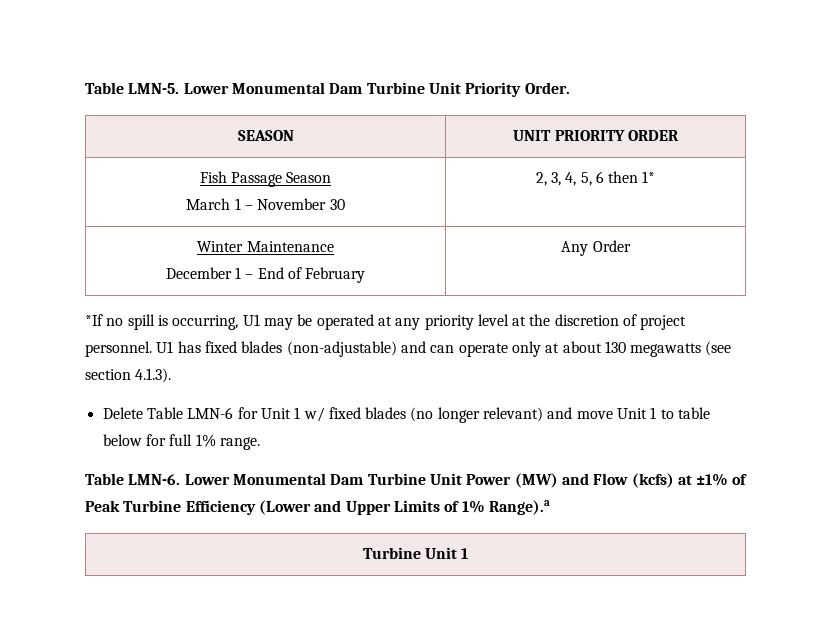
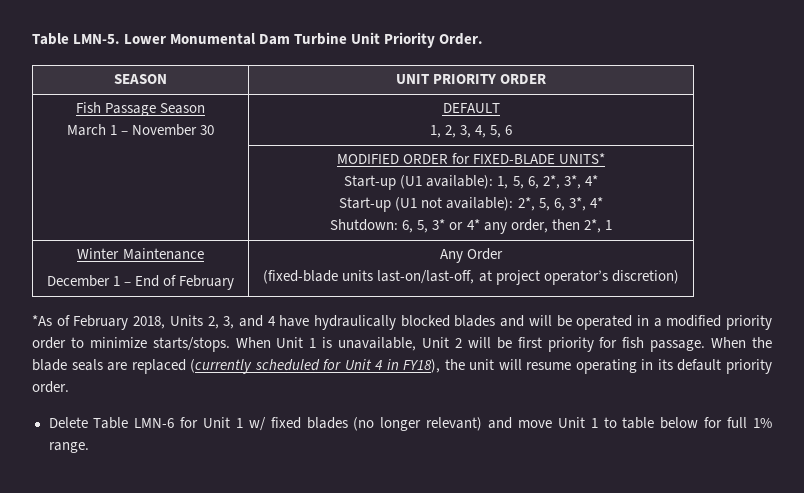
  Fish Passage Season
- March 1 – November 30 | 2, 3, 4, 5, 6 then 1*
+ March 1 – November 30 | DEFAULT
+ 1, 2, 3, 4, 5, 6
+ | MODIFIED ORDER for FIXED-BLADE UNITS*
+ Start-up (U1 available): 1, 5, 6, 2*, 3*, 4*
+ Start-up (U1 not available): 2*, 5, 6, 3*, 4*
+ Shutdown: 6, 5, 3* or 4* any order, then 2*, 1
  Winter Maintenance
  December 1 – End of February | Any Order
- *If no spill is occurring, U1 may be operated at any priority level at the discretion of project personnel. U1 has fixed blades (non-adjustable) and can operate only at about 130 megawatts (see section 4.1.3).
+ (fixed-blade units last-on/last-off, at project operator’s discretion)
+ *As of February 2018, Units 2, 3, and 4 have hydraulically blocked blades and will be operated in a modified priority order to minimize starts/stops. When Unit 1 is unavailable, Unit 2 will be first priority for fish passage. When the blade seals are replaced (currently scheduled for Unit 4 in FY18), the unit will resume operating in its default priority order.
- Table LMN-6. Lower Monumental Dam Turbine Unit Power (MW) and Flow (kcfs) at ±1% of Peak Turbine Efficiency (Lower and Upper Limits of 1% Range).a
- Turbine Unit 1

